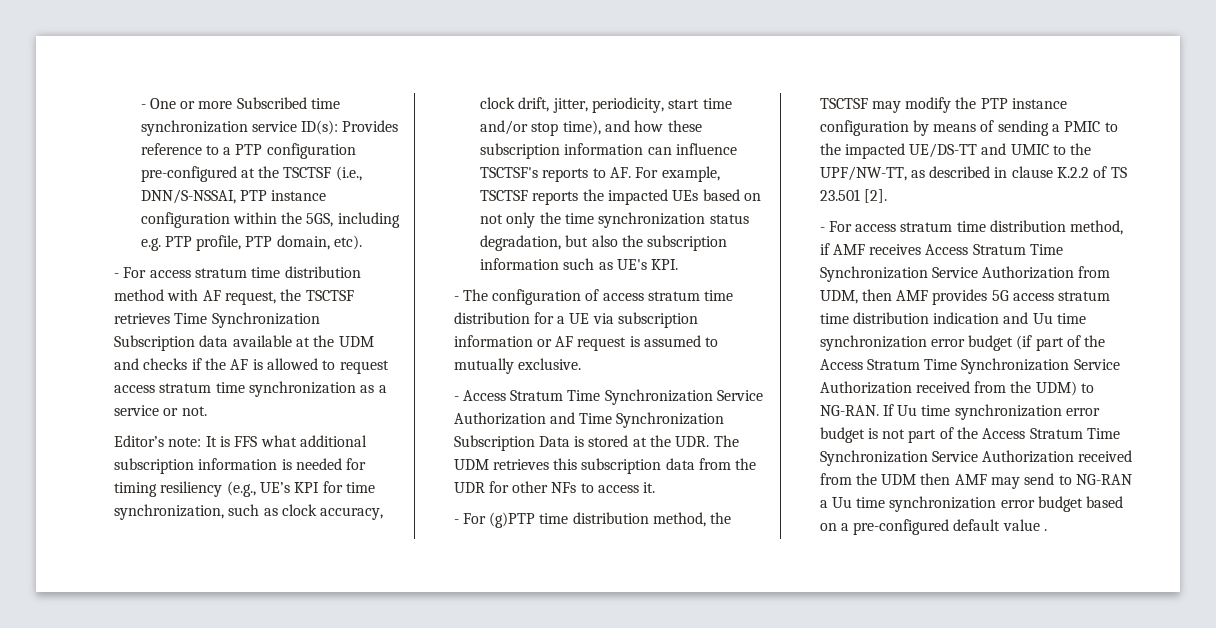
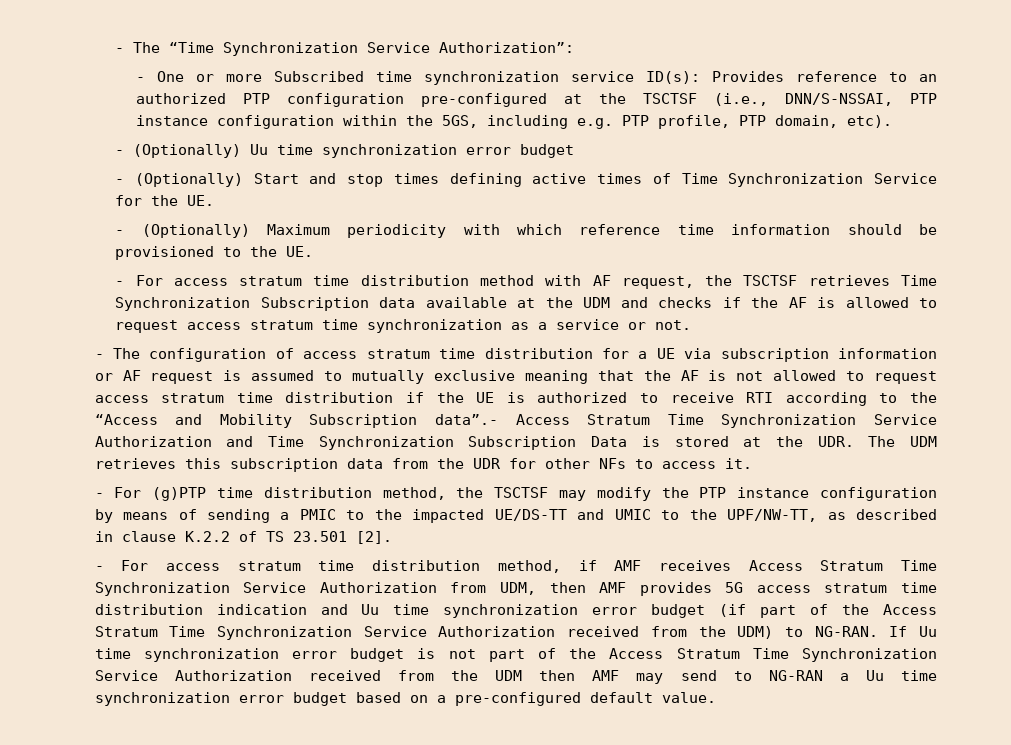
- - One or more Subscribed time synchronization service ID(s): Provides reference to a PTP configuration pre-configured at the TSCTSF (i.e., DNN/S-NSSAI, PTP instance configuration within the 5GS, including e.g. PTP profile, PTP domain, etc).
+ - The “Time Synchronization Service Authorization”:
+ - One or more Subscribed time synchronization service ID(s): Provides reference to an authorized PTP configuration pre-configured at the TSCTSF (i.e., DNN/S-NSSAI, PTP instance configuration within the 5GS, including e.g. PTP profile, PTP domain, etc).
+ - (Optionally) Uu time synchronization error budget
+ - (Optionally) Start and stop times defining active times of Time Synchronization Service for the UE.
+ - (Optionally) Maximum periodicity with which reference time information should be provisioned to the UE.
- Editor’s note: It is FFS what additional subscription information is needed for timing resiliency (e.g., UE’s KPI for time synchronization, such as clock accuracy, clock drift, jitter, periodicity, start time and/or stop time), and how these subscription information can influence TSCTSF's reports to AF. For example, TSCTSF reports the impacted UEs based on not only the time synchronization status degradation, but also the subscription information such as UE's KPI.
- - The configuration of access stratum time distribution for a UE via subscription information or AF request is assumed to mutually exclusive.
- - Access Stratum Time Synchronization Service Authorization and Time Synchronization Subscription Data is stored at the UDR. The UDM retrieves this subscription data from the UDR for other NFs to access it.
+ - The configuration of access stratum time distribution for a UE via subscription information or AF request is assumed to mutually exclusive meaning that the AF is not allowed to request access stratum time distribution if the UE is authorized to receive RTI according to the “Access and Mobility Subscription data”.- Access Stratum Time Synchronization Service Authorization and Time Synchronization Subscription Data is stored at the UDR. The UDM retrieves this subscription data from the UDR for other NFs to access it.
- If Uu time synchronization error budget is not part of the Access Stratum Time Synchronization Service Authorization received from the UDM then AMF may send to NG-RAN a Uu time synchronization error budget based on a pre-configured default value .
+ If Uu time synchronization error budget is not part of the Access Stratum Time Synchronization Service Authorization received from the UDM then AMF may send to NG-RAN a Uu time synchronization error budget based on a pre-configured default value.

